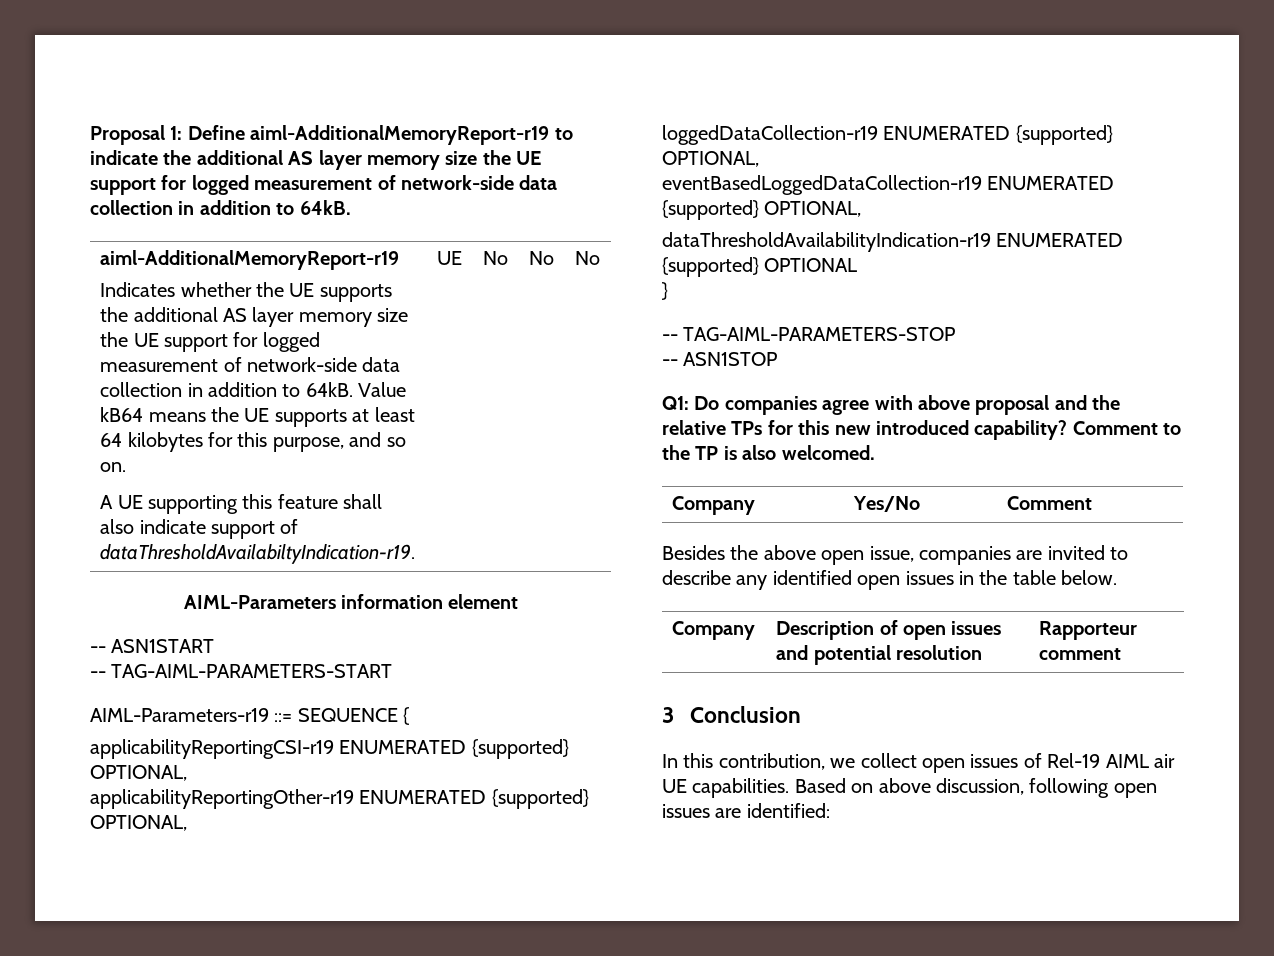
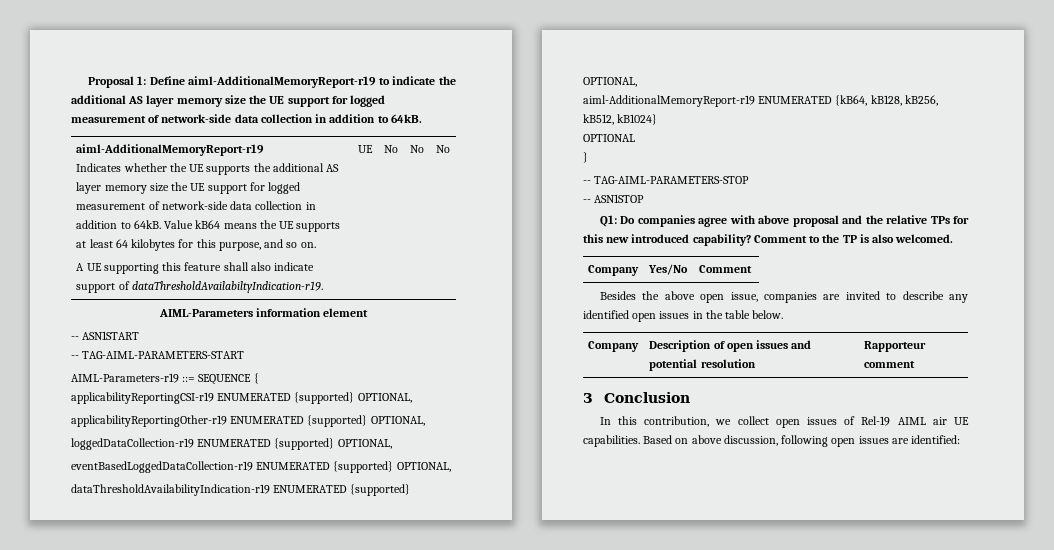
- dataThresholdAvailabilityIndication-r19 ENUMERATED {supported} OPTIONAL
+ dataThresholdAvailabilityIndication-r19 ENUMERATED {supported} OPTIONAL,
+ aiml-AdditionalMemoryReport-r19 ENUMERATED {kB64, kB128, kB256, kB512, kB1024}
+ OPTIONAL

